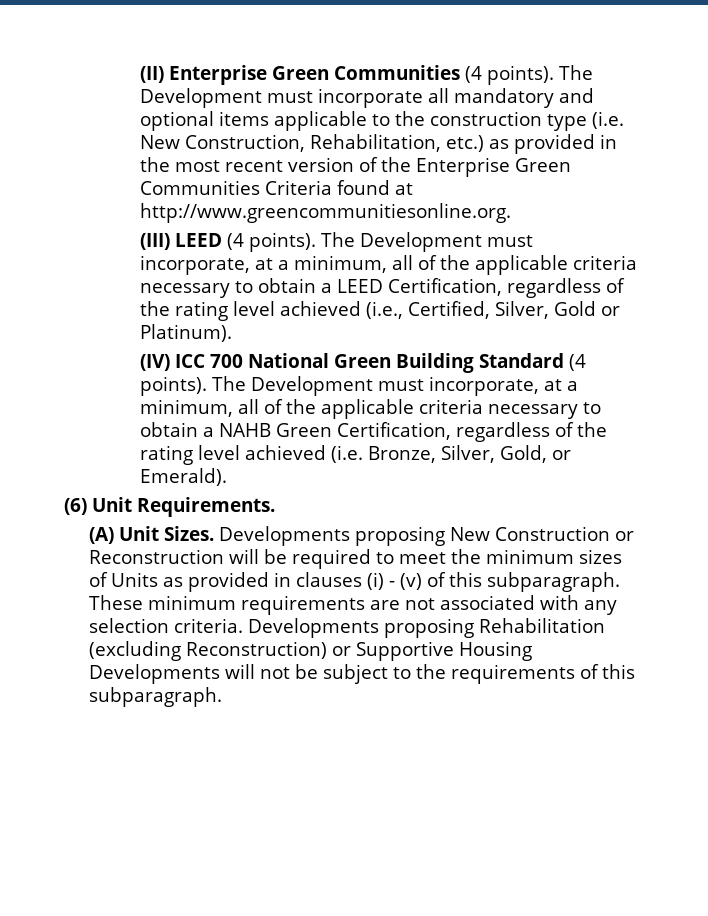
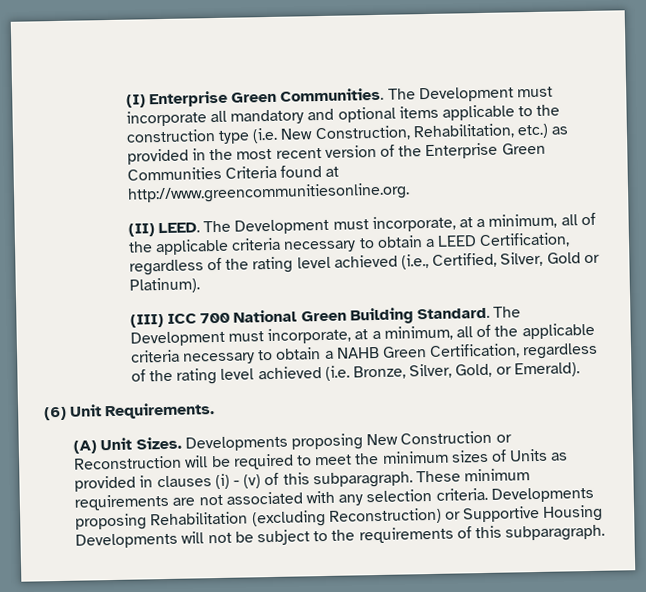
- (II) Enterprise Green Communities (4 points).
+ (I) Enterprise Green Communities.
- (III) LEED (4 points).
+ (II) LEED.
- (IV) ICC 700 National Green Building Standard (4 points).
+ (III) ICC 700 National Green Building Standard.

